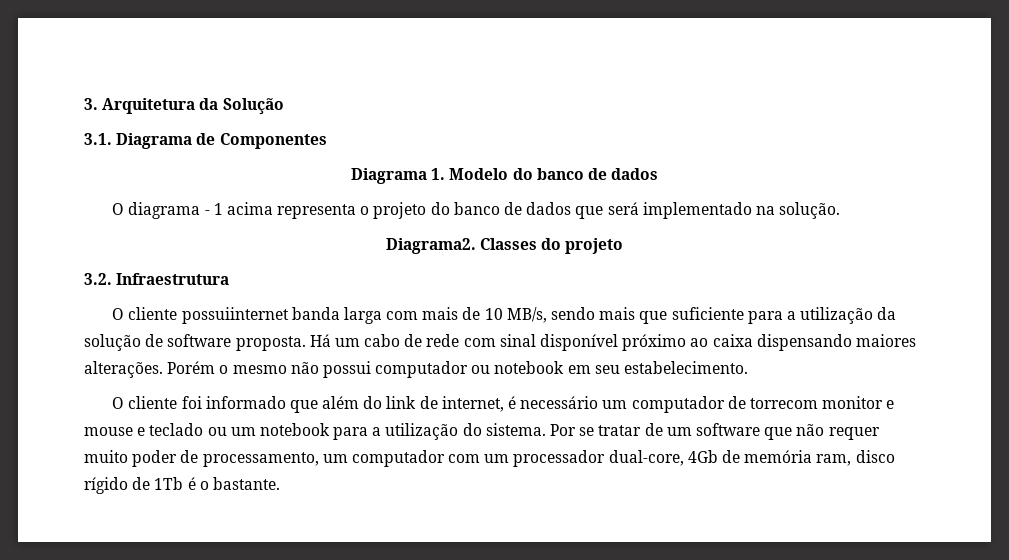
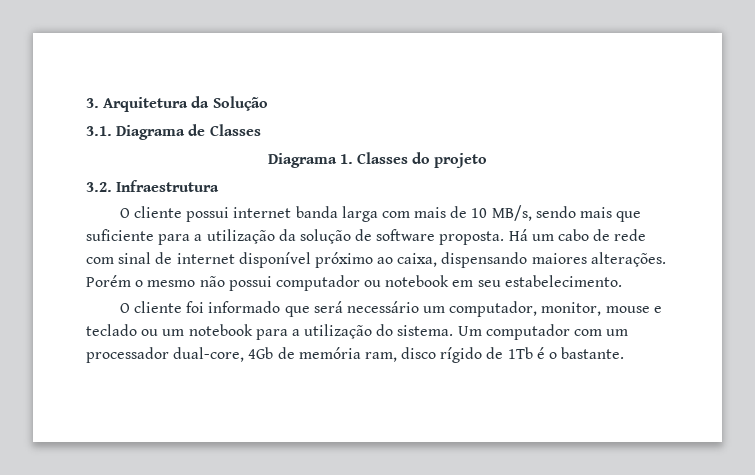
- 3.1. Diagrama de Componentes
+ 3.1. Diagrama de Classes
- Diagrama 1. Modelo do banco de dados
- O diagrama - 1 acima representa o projeto do banco de dados que será implementado na solução.
- Diagrama2. Classes do projeto
+ Diagrama 1. Classes do projeto
- O cliente possuiinternet banda larga com mais de 10 MB/s, sendo mais que suficiente para a utilização da solução de software proposta.
+ O cliente possui internet banda larga com mais de 10 MB/s, sendo mais que suficiente para a utilização da solução de software proposta.
- Há um cabo de rede com sinal disponível próximo ao caixa dispensando maiores alterações.
+ Há um cabo de rede com sinal de internet disponível próximo ao caixa, dispensando maiores alterações.
- O cliente foi informado que além do link de internet, é necessário um computador de torrecom monitor e mouse e teclado ou um notebook para a utilização do sistema.
+ O cliente foi informado que será necessário um computador, monitor, mouse e teclado ou um notebook para a utilização do sistema.
- Por se tratar de um software que não requer muito poder de processamento, um computador com um processador dual-core, 4Gb de memória ram, disco rígido de 1Tb é o bastante.
+ Um computador com um processador dual-core, 4Gb de memória ram, disco rígido de 1Tb é o bastante.

